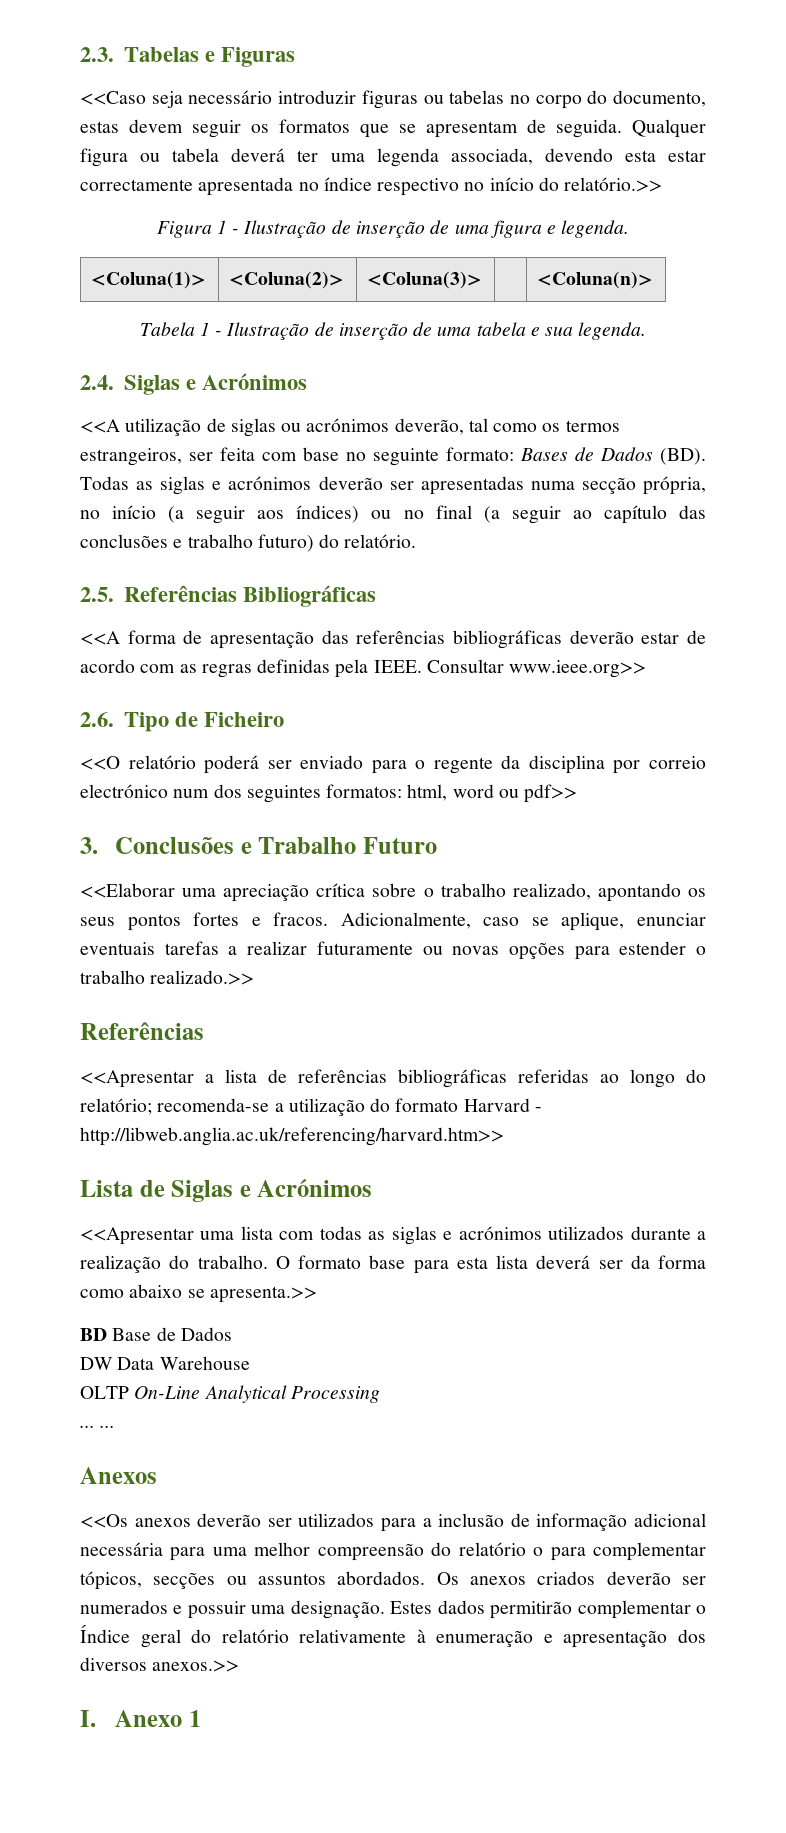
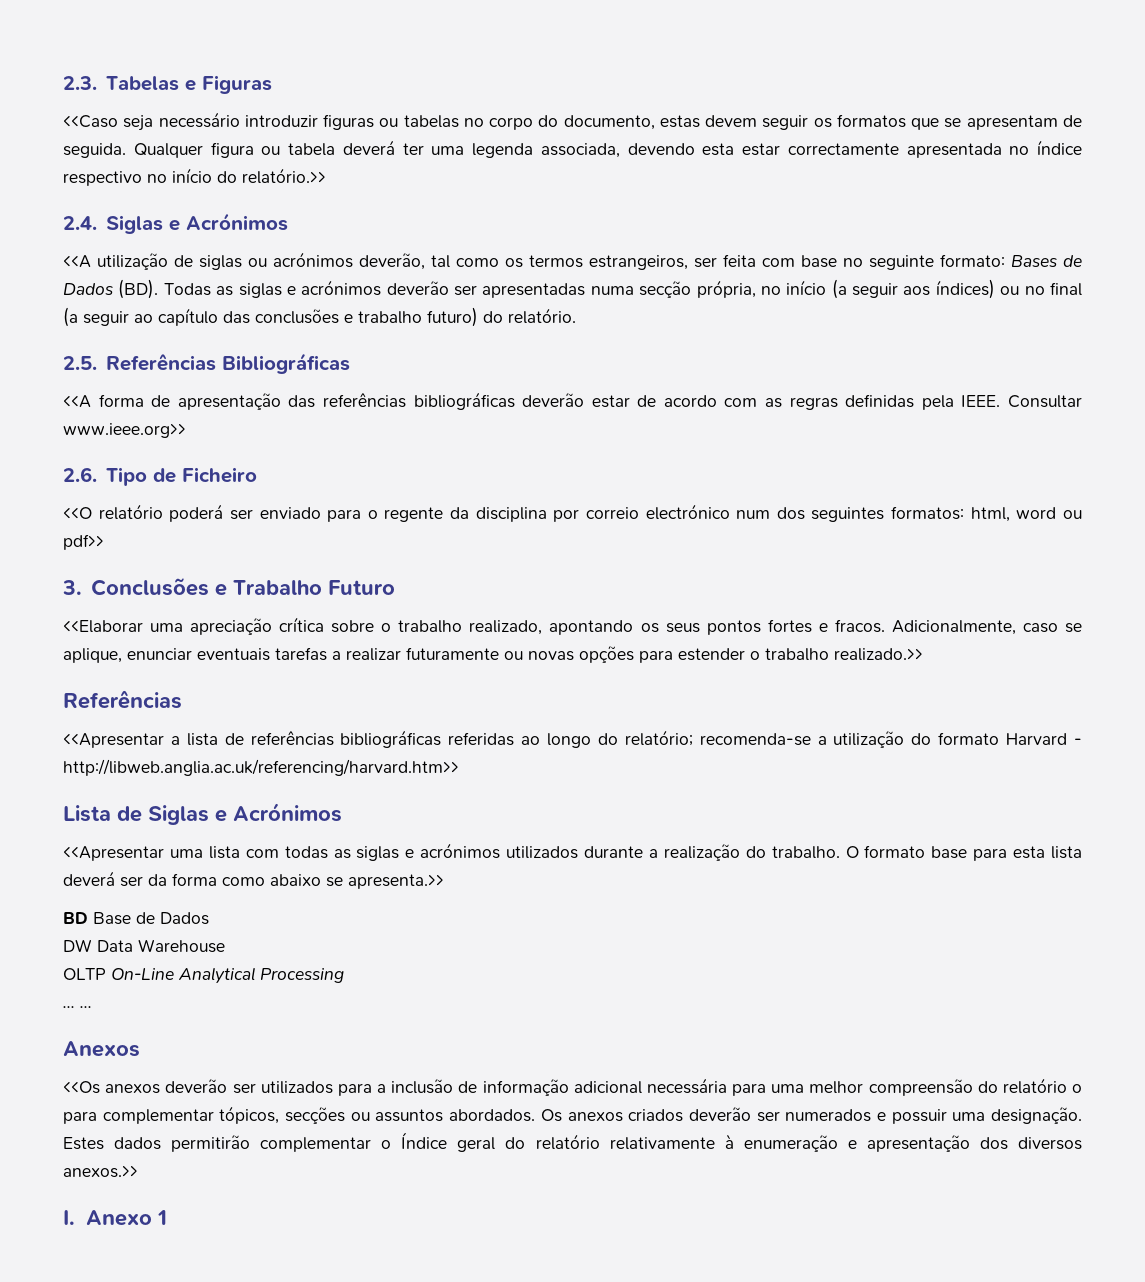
- Figura 1 - Ilustração de inserção de uma figura e legenda.
- <Coluna(1)> | <Coluna(2)> | <Coluna(3)> | | <Coluna(n)>
- Tabela 1 - Ilustração de inserção de uma tabela e sua legenda.

